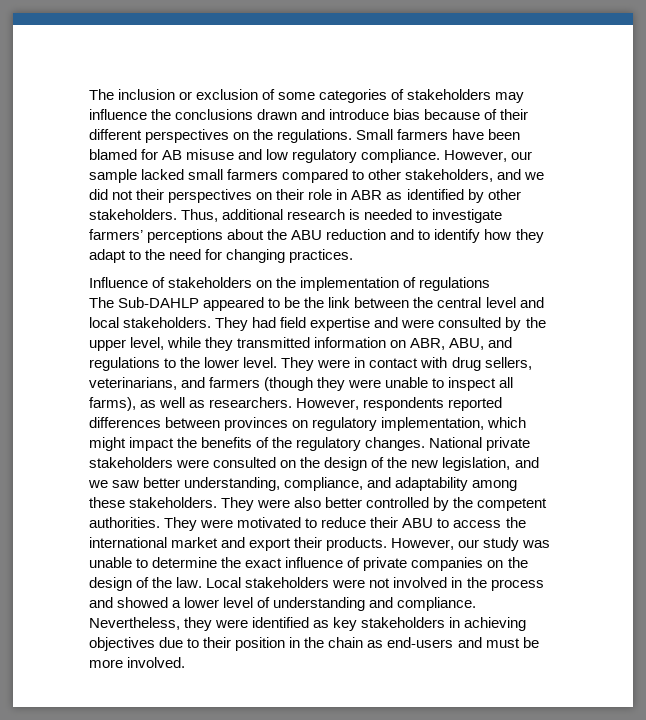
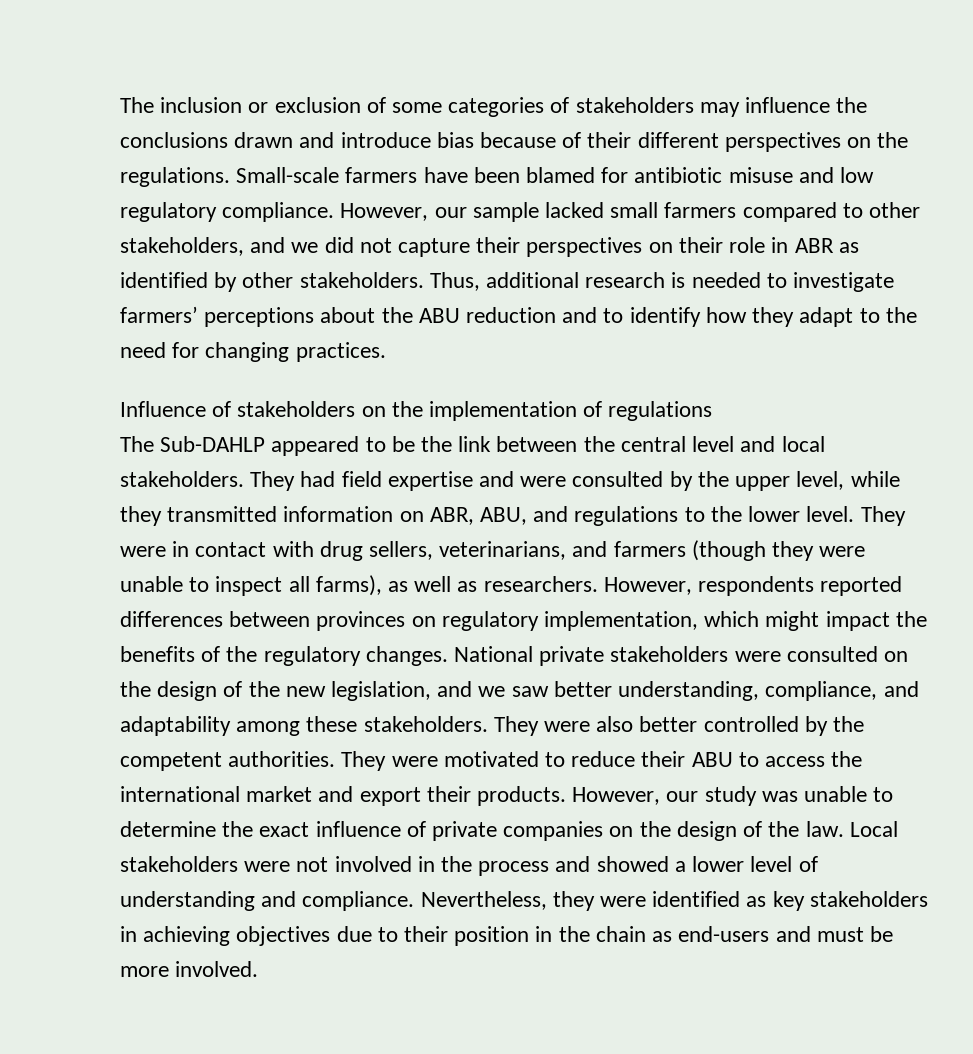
- Small farmers have been blamed for AB misuse and low regulatory compliance.
+ Small-scale farmers have been blamed for antibiotic misuse and low regulatory compliance.
- However, our sample lacked small farmers compared to other stakeholders, and we did not their perspectives on their role in ABR as identified by other stakeholders.
+ However, our sample lacked small farmers compared to other stakeholders, and we did not capture their perspectives on their role in ABR as identified by other stakeholders.

